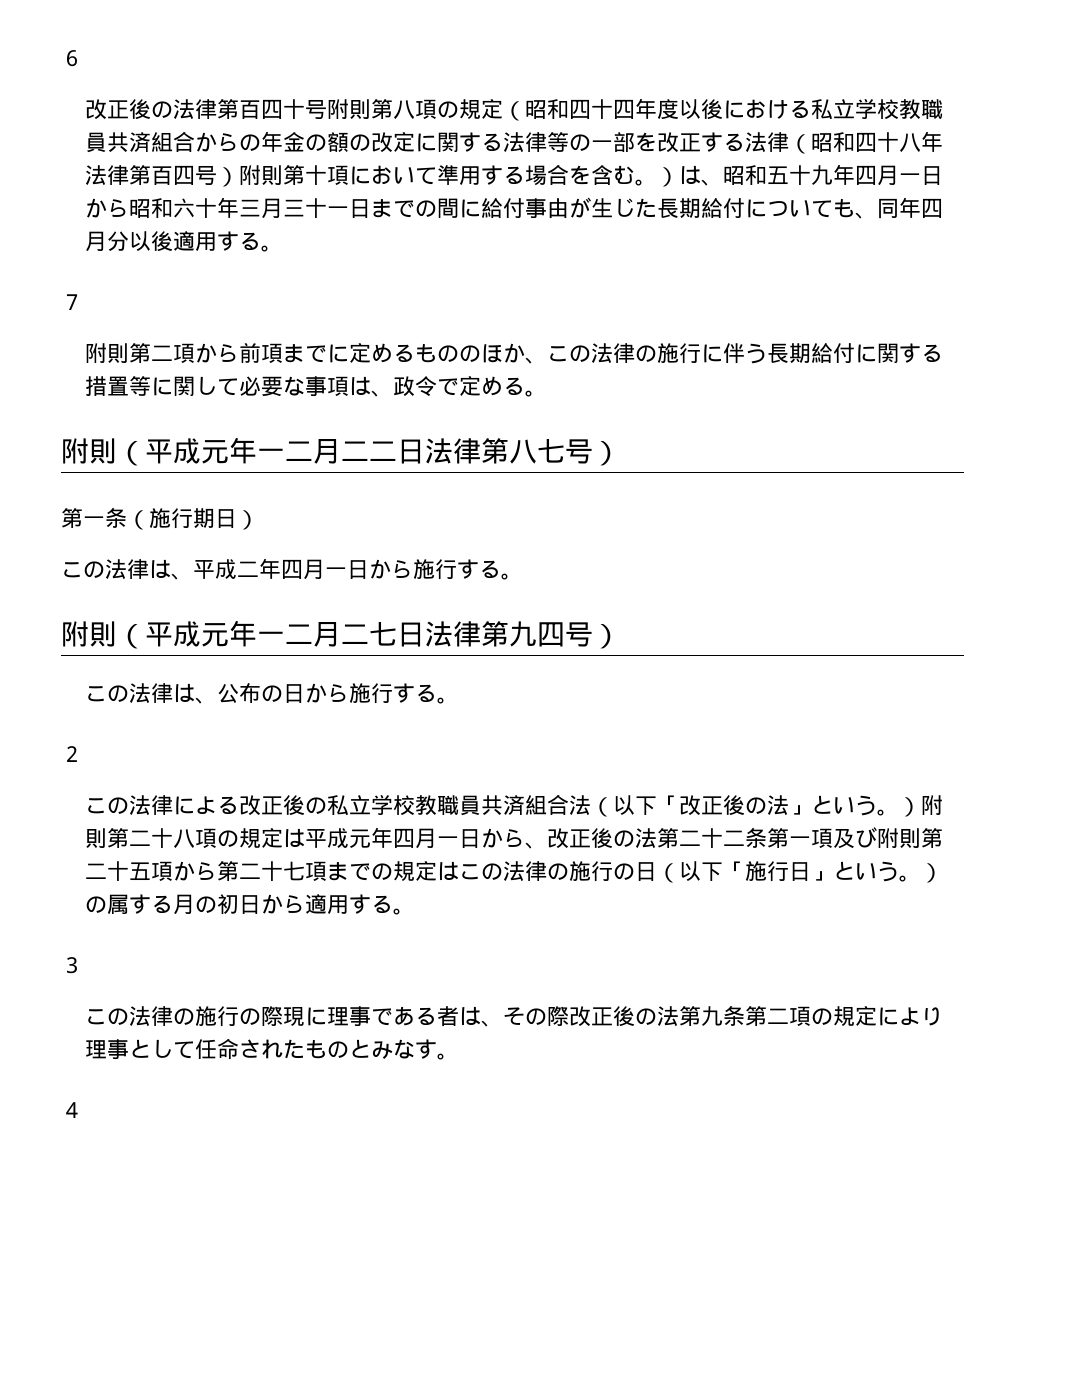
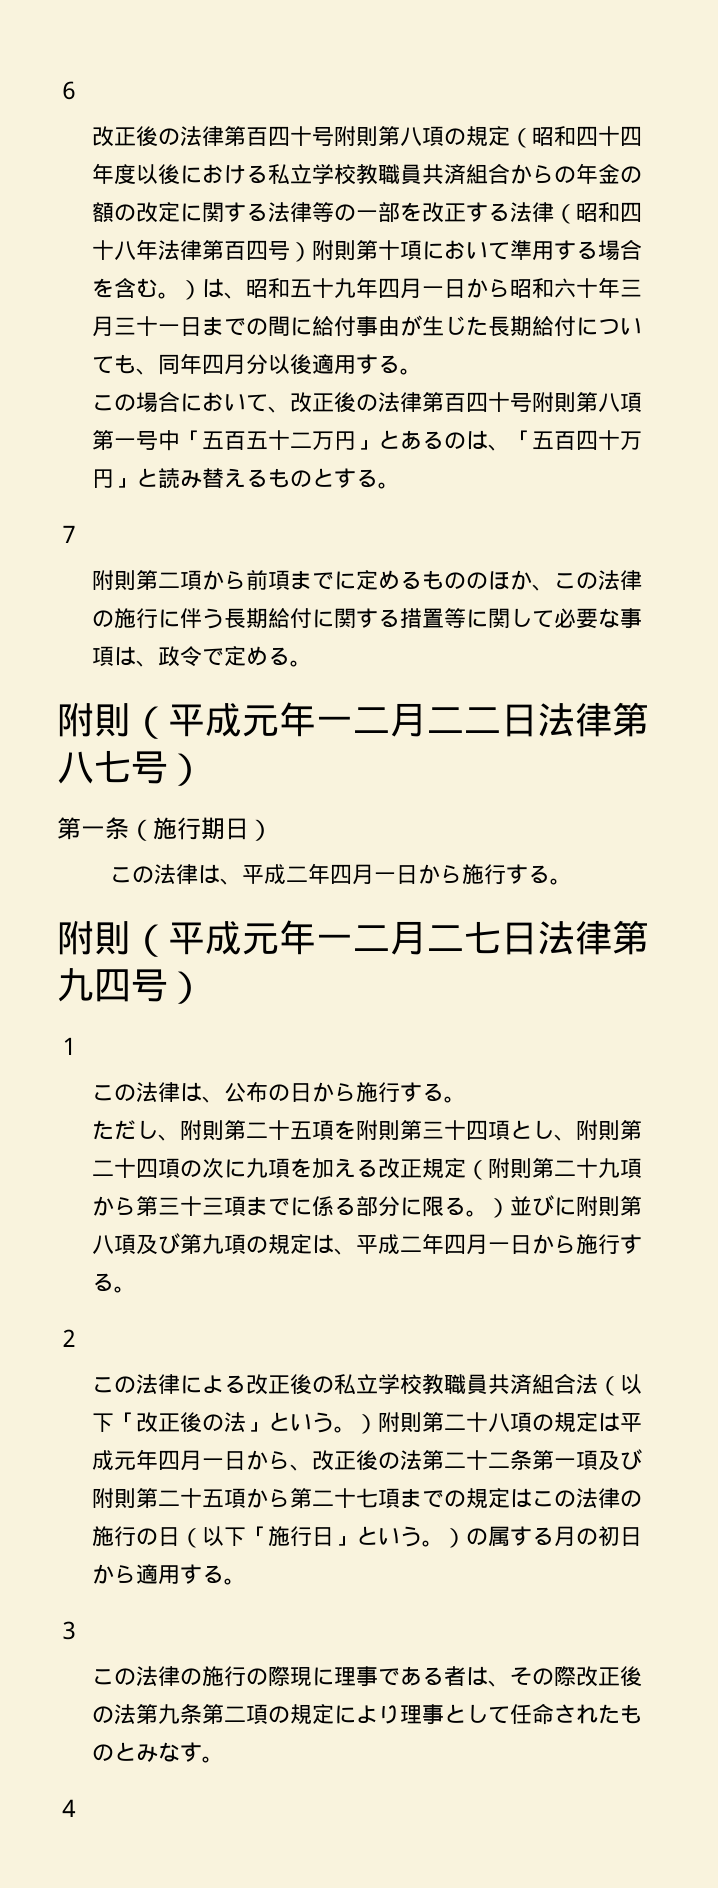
+ この場合において、改正後の法律第百四十号附則第八項第一号中「五百五十二万円」とあるのは、「五百四十万円」と読み替えるものとする。
+ １
+ ただし、附則第二十五項を附則第三十四項とし、附則第二十四項の次に九項を加える改正規定（附則第二十九項から第三十三項までに係る部分に限る。）並びに附則第八項及び第九項の規定は、平成二年四月一日から施行する。

